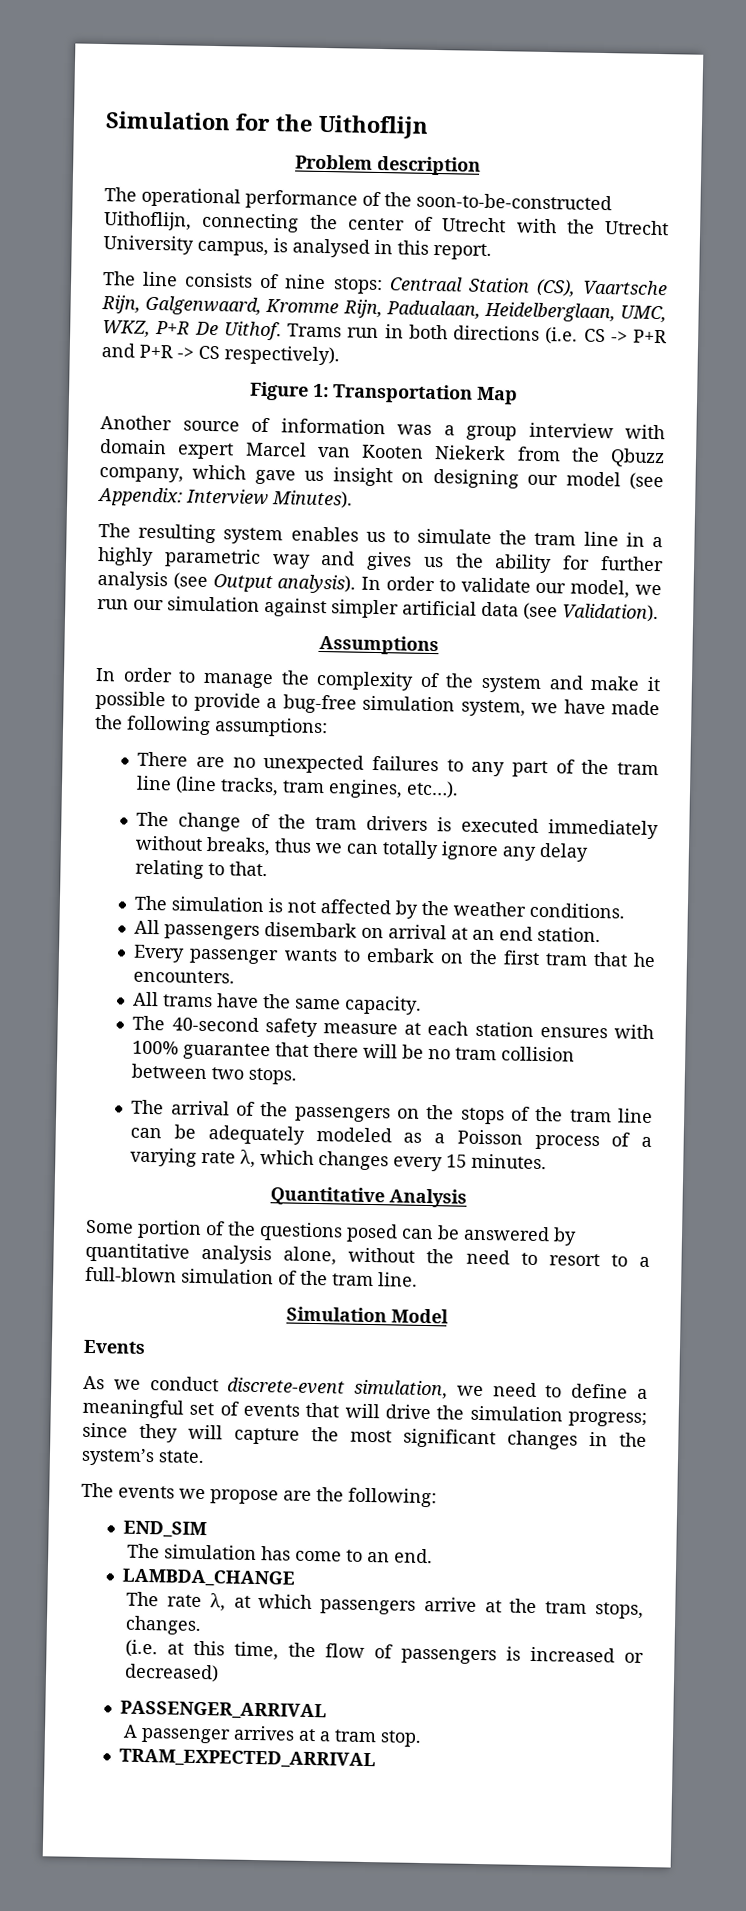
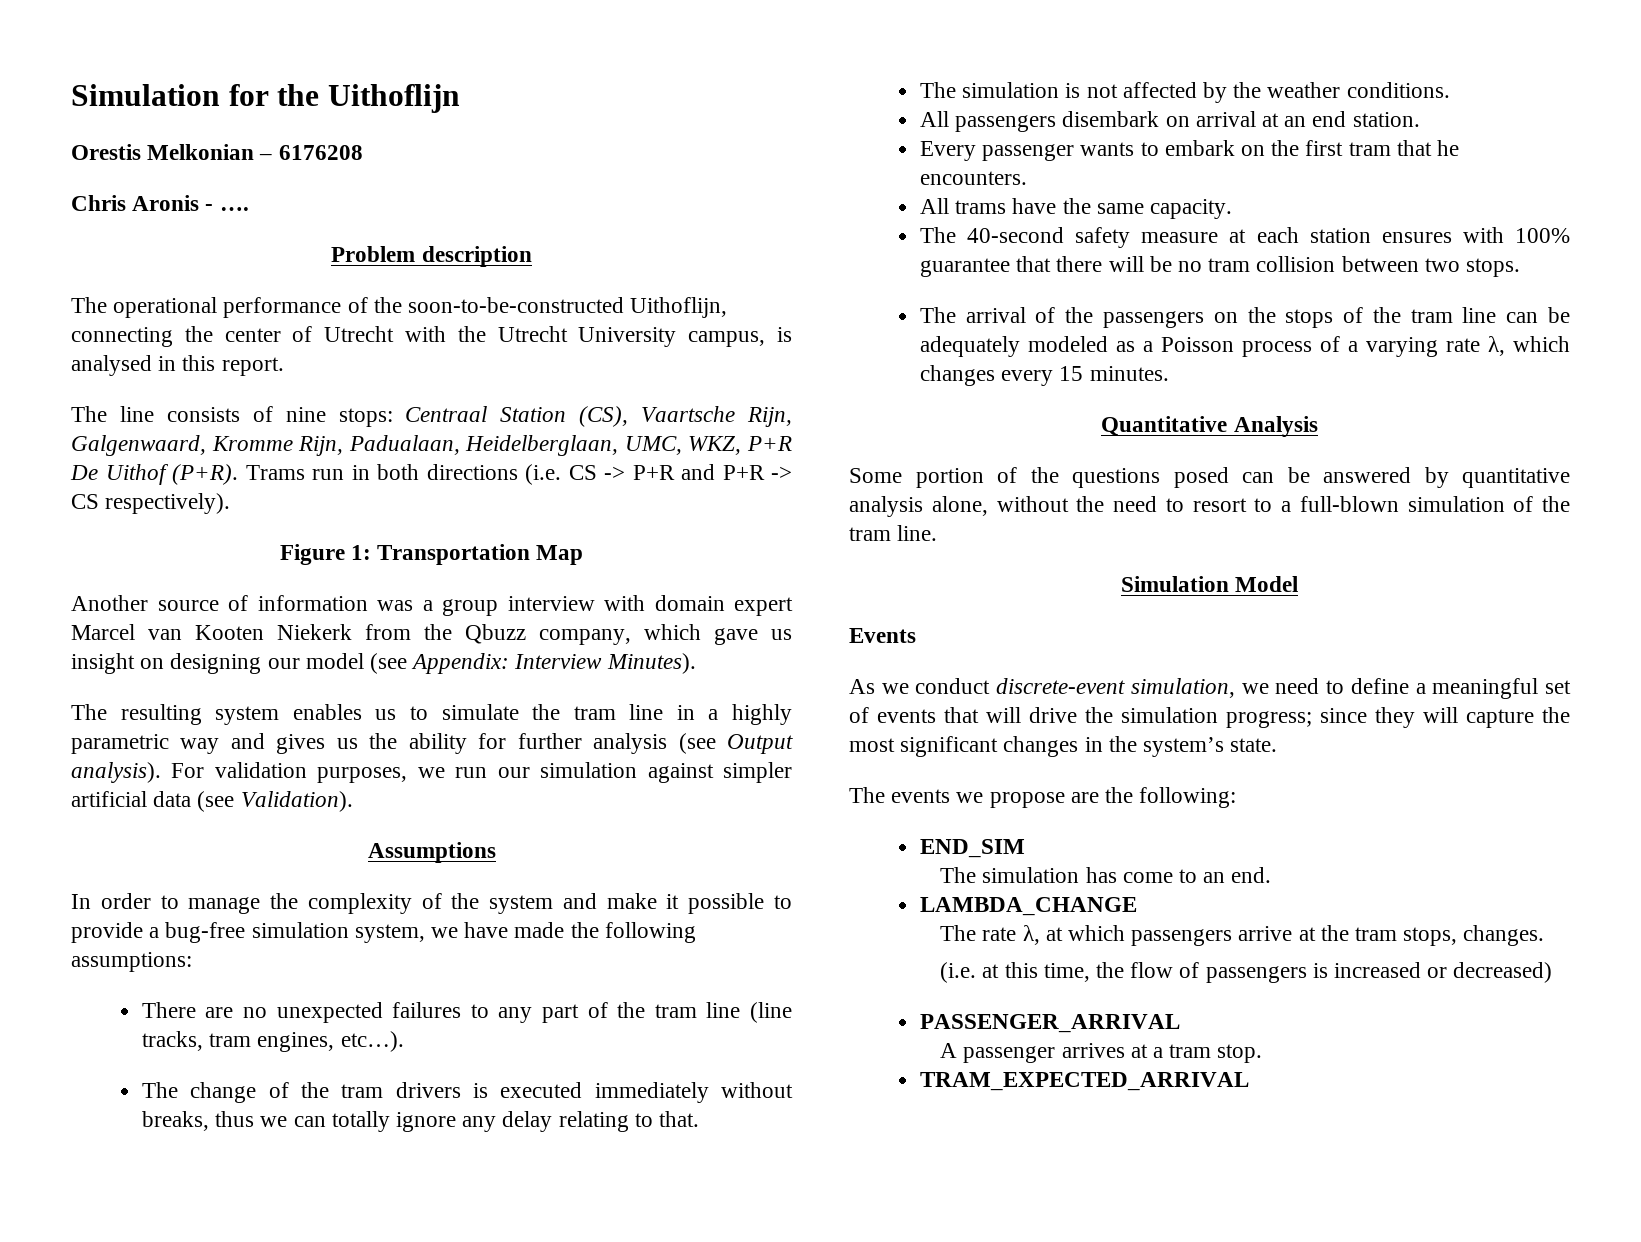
+ Orestis Melkonian – 6176208
+ Chris Aronis - ….
- The line consists of nine stops: Centraal Station (CS), Vaartsche Rijn, Galgenwaard, Kromme Rijn, Padualaan, Heidelberglaan, UMC, WKZ, P+R De Uithof.
+ The line consists of nine stops: Centraal Station (CS), Vaartsche Rijn, Galgenwaard, Kromme Rijn, Padualaan, Heidelberglaan, UMC, WKZ, P+R De Uithof (P+R).
- In order to validate our model, we run our simulation against simpler artificial data (see Validation).
+ For validation purposes, we run our simulation against simpler artificial data (see Validation).

